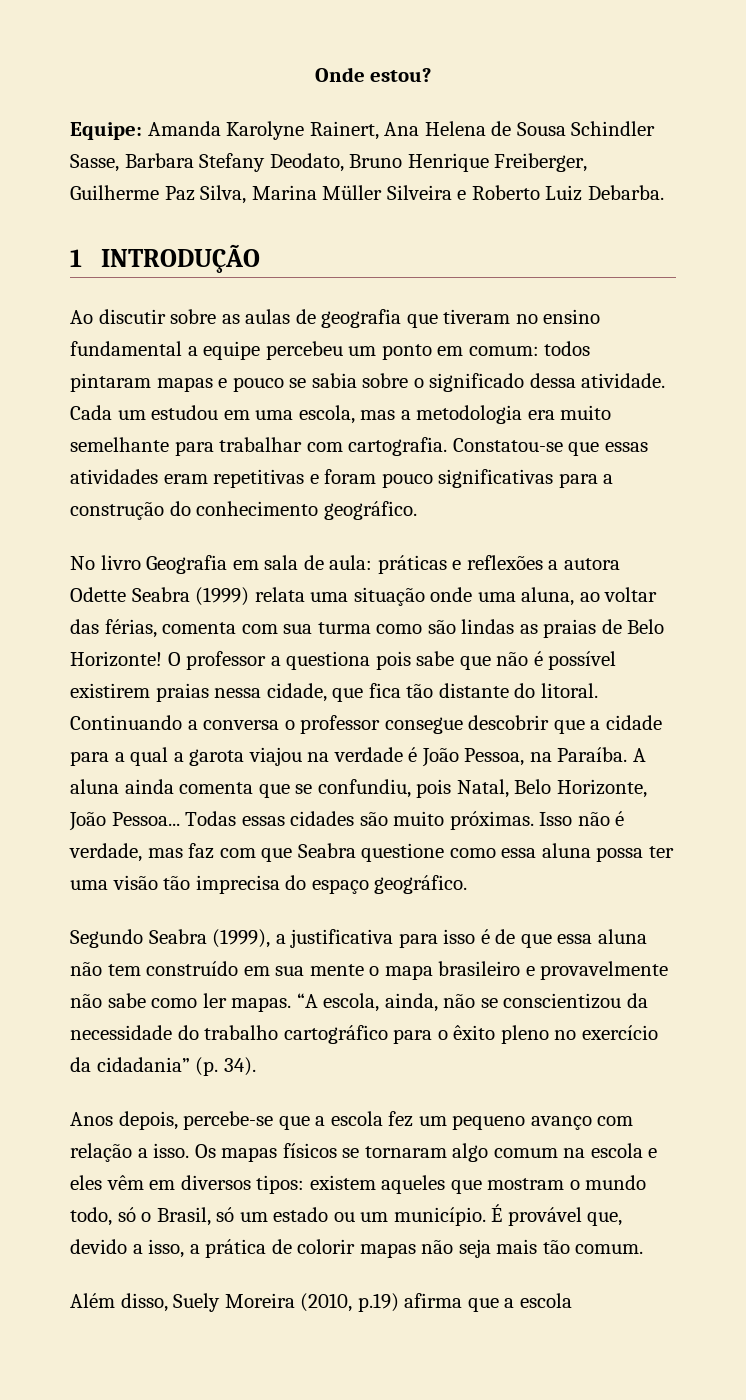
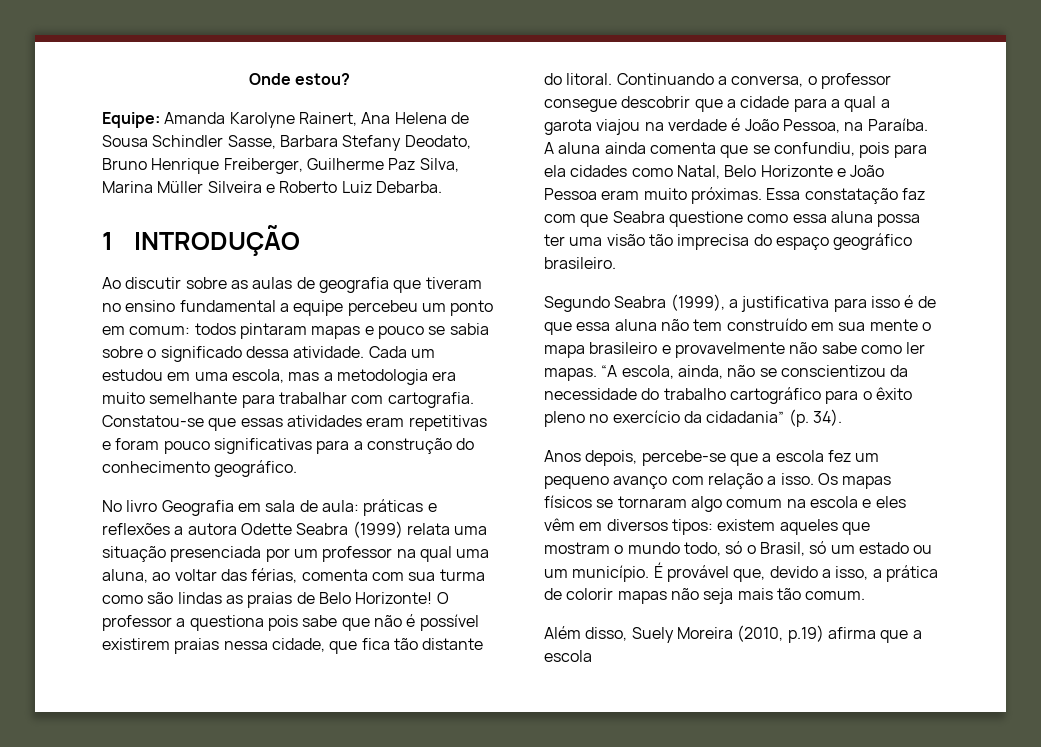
- No livro Geografia em sala de aula: práticas e reflexões a autora Odette Seabra (1999) relata uma situação onde uma aluna, ao voltar das férias, comenta com sua turma como são lindas as praias de Belo Horizonte!
+ No livro Geografia em sala de aula: práticas e reflexões a autora Odette Seabra (1999) relata uma situação presenciada por um professor na qual uma aluna, ao voltar das férias, comenta com sua turma como são lindas as praias de Belo Horizonte!
- Continuando a conversa o professor consegue descobrir que a cidade para a qual a garota viajou na verdade é João Pessoa, na Paraíba.
+ Continuando a conversa, o professor consegue descobrir que a cidade para a qual a garota viajou na verdade é João Pessoa, na Paraíba.
- A aluna ainda comenta que se confundiu, pois Natal, Belo Horizonte, João Pessoa... Todas essas cidades são muito próximas. Isso não é verdade, mas faz com que Seabra questione como essa aluna possa ter uma visão tão imprecisa do espaço geográfico.
+ A aluna ainda comenta que se confundiu, pois para ela cidades como Natal, Belo Horizonte e João Pessoa eram muito próximas. Essa constatação faz com que Seabra questione como essa aluna possa ter uma visão tão imprecisa do espaço geográfico brasileiro.

